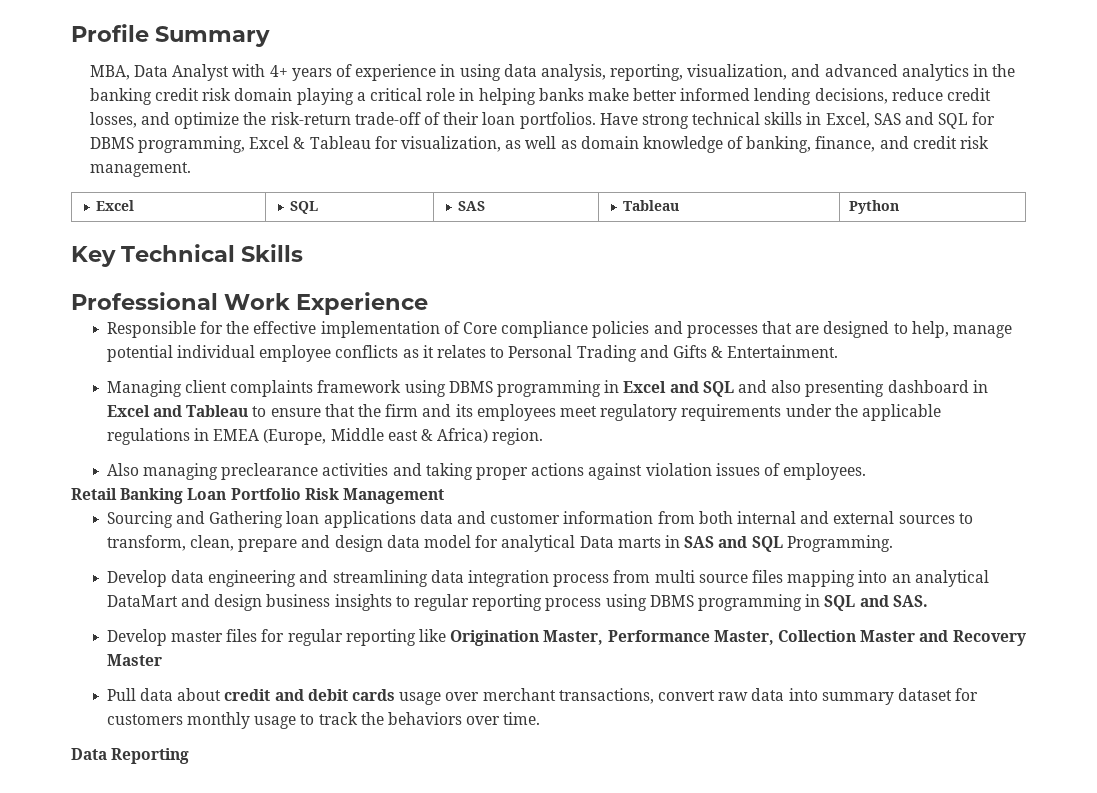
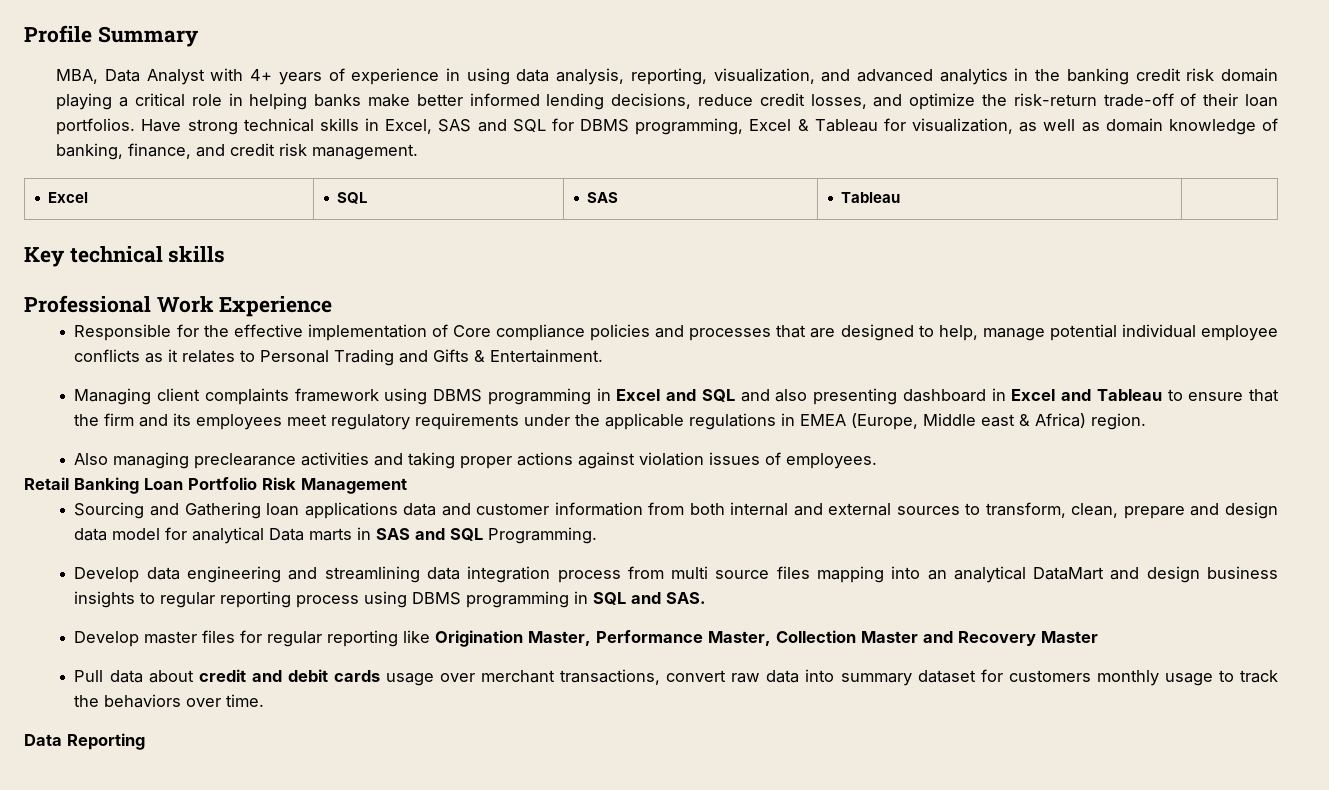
- Excel | SQL | SAS | Tableau | Python
+ Excel | SQL | SAS | Tableau |
- Key Technical Skills
+ Key technical skills

